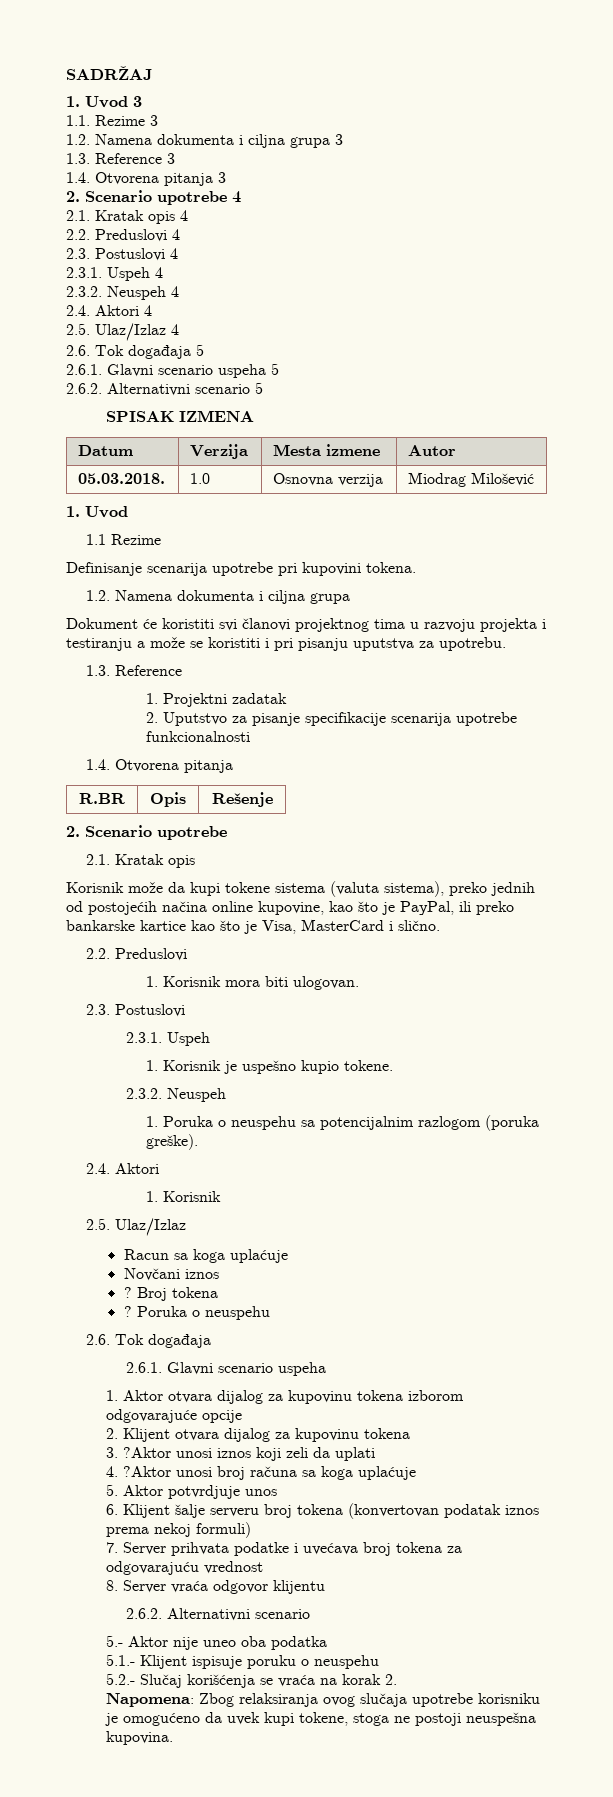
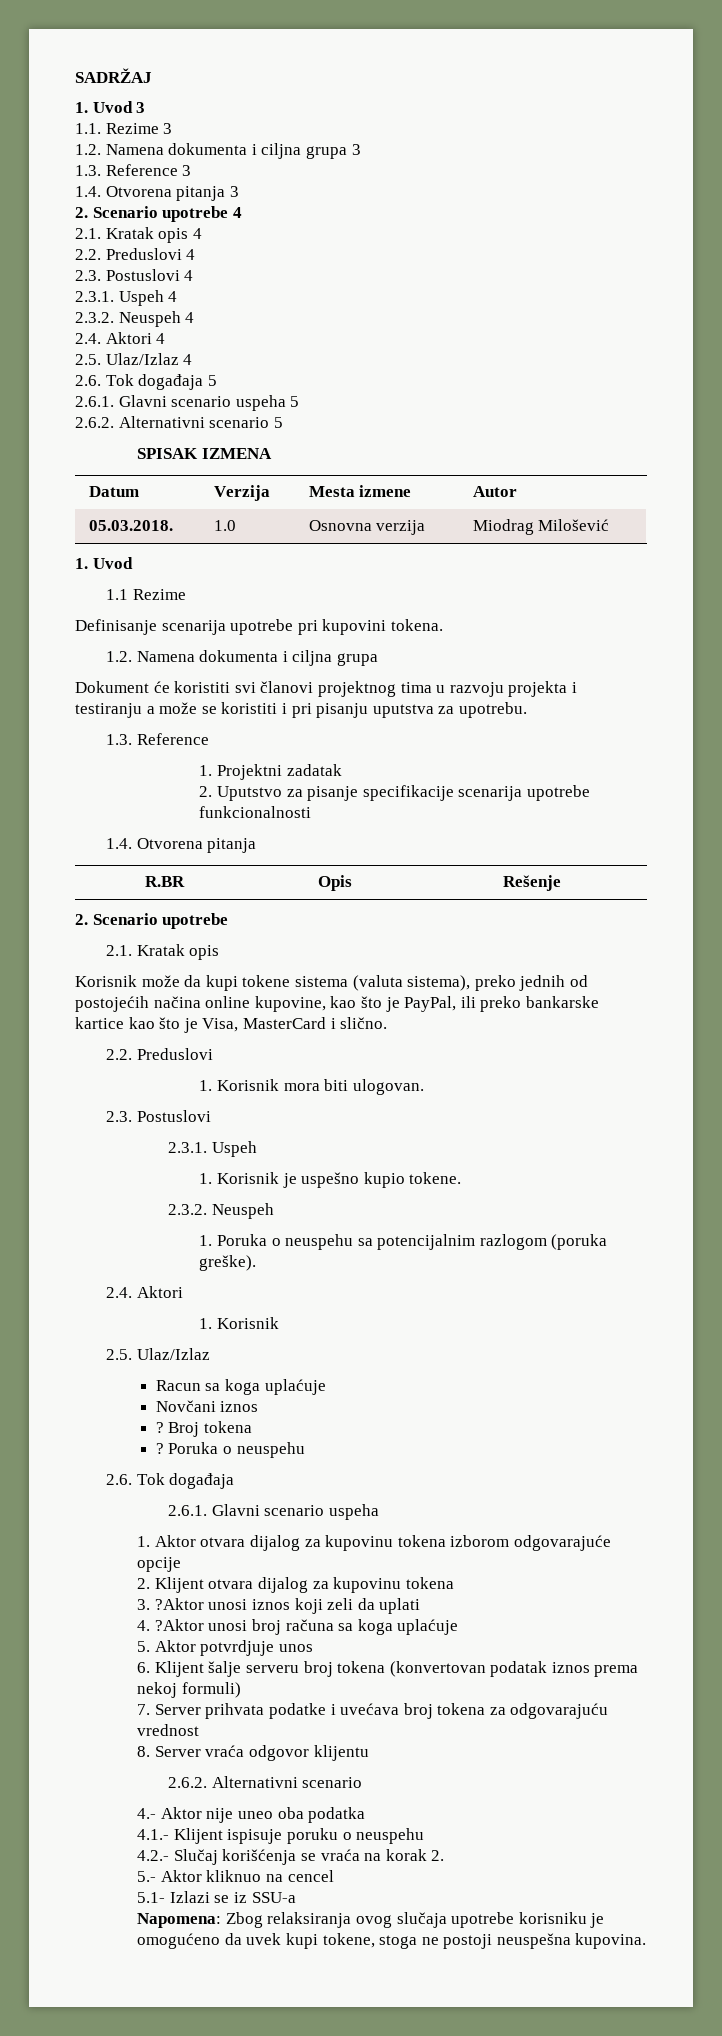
- 5.- Aktor nije uneo oba podatka
+ 4.- Aktor nije uneo oba podatka
- 5.1.- Klijent ispisuje poruku o neuspehu
+ 4.1.- Klijent ispisuje poruku o neuspehu
- 5.2.- Slučaj korišćenja se vraća na korak 2.
+ 4.2.- Slučaj korišćenja se vraća na korak 2.
+ 5.- Aktor kliknuo na cencel
+ 5.1- Izlazi se iz SSU-a

